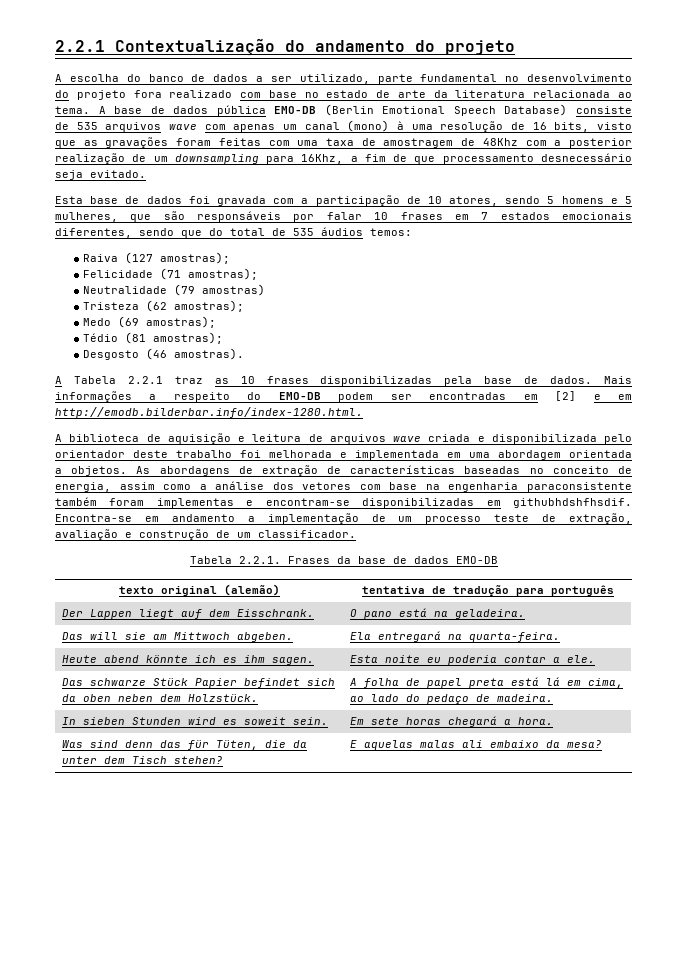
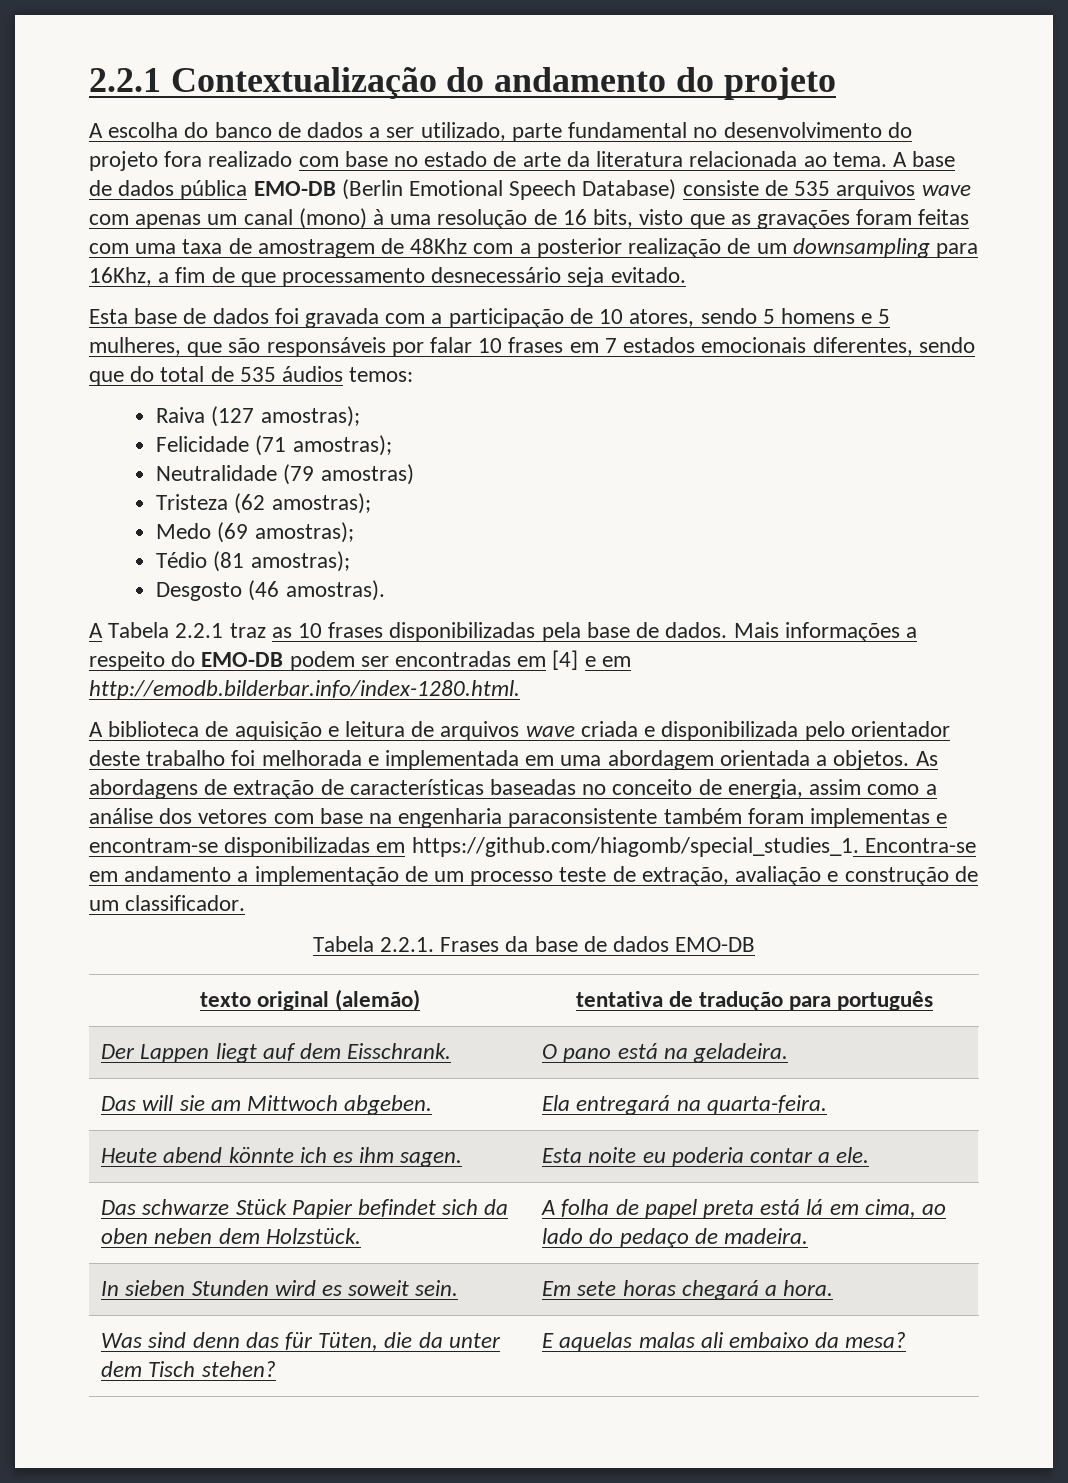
- Mais informações a respeito do EMO-DB podem ser encontradas em [2] e em http://emodb.bilderbar.info/index-1280.html.
+ Mais informações a respeito do EMO-DB podem ser encontradas em [4] e em http://emodb.bilderbar.info/index-1280.html.
- As abordagens de extração de características baseadas no conceito de energia, assim como a análise dos vetores com base na engenharia paraconsistente também foram implementas e encontram-se disponibilizadas em githubhdshfhsdif. Encontra-se em andamento a implementação de um processo teste de extração, avaliação e construção de um classificador.
+ As abordagens de extração de características baseadas no conceito de energia, assim como a análise dos vetores com base na engenharia paraconsistente também foram implementas e encontram-se disponibilizadas em https://github.com/hiagomb/special_studies_1. Encontra-se em andamento a implementação de um processo teste de extração, avaliação e construção de um classificador.

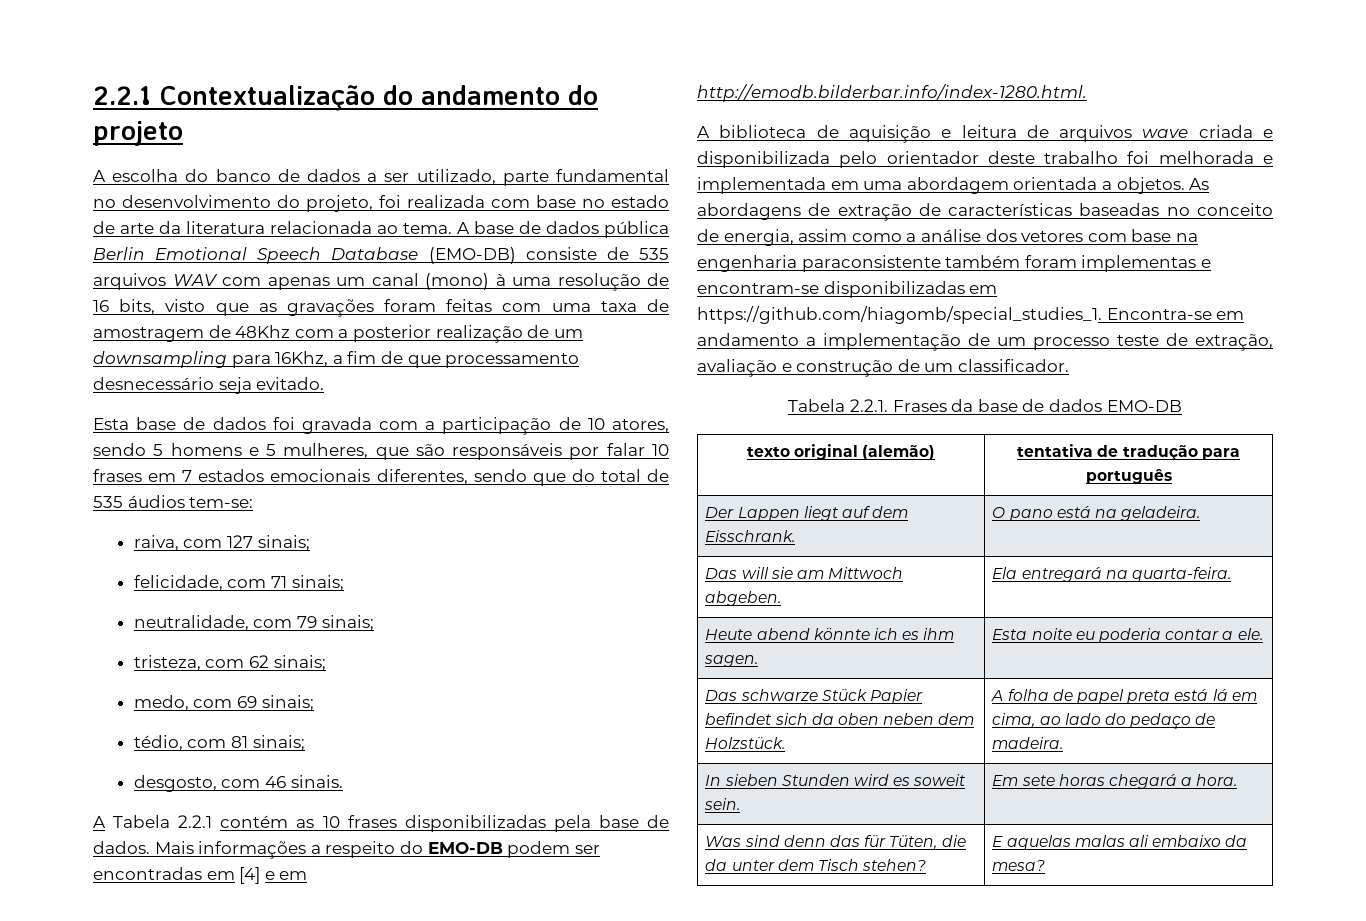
- A escolha do banco de dados a ser utilizado, parte fundamental no desenvolvimento do projeto fora realizado com base no estado de arte da literatura relacionada ao tema.
+ A escolha do banco de dados a ser utilizado, parte fundamental no desenvolvimento do projeto, foi realizada com base no estado de arte da literatura relacionada ao tema.
- A base de dados pública EMO-DB (Berlin Emotional Speech Database) consiste de 535 arquivos wave com apenas um canal (mono) à uma resolução de 16 bits, visto que as gravações foram feitas com uma taxa de amostragem de 48Khz com a posterior realização de um downsampling para 16Khz, a fim de que processamento desnecessário seja evitado.
+ A base de dados pública Berlin Emotional Speech Database (EMO-DB) consiste de 535 arquivos WAV com apenas um canal (mono) à uma resolução de 16 bits, visto que as gravações foram feitas com uma taxa de amostragem de 48Khz com a posterior realização de um downsampling para 16Khz, a fim de que processamento desnecessário seja evitado.
- Esta base de dados foi gravada com a participação de 10 atores, sendo 5 homens e 5 mulheres, que são responsáveis por falar 10 frases em 7 estados emocionais diferentes, sendo que do total de 535 áudios temos:
- Raiva (127 amostras);
- Felicidade (71 amostras);
- Neutralidade (79 amostras)
- Tristeza (62 amostras);
- Medo (69 amostras);
- Tédio (81 amostras);
- Desgosto (46 amostras).
+ Esta base de dados foi gravada com a participação de 10 atores, sendo 5 homens e 5 mulheres, que são responsáveis por falar 10 frases em 7 estados emocionais diferentes, sendo que do total de 535 áudios tem-se:
+ raiva, com 127 sinais;
+ felicidade, com 71 sinais;
+ neutralidade, com 79 sinais;
+ tristeza, com 62 sinais;
+ medo, com 69 sinais;
+ tédio, com 81 sinais;
+ desgosto, com 46 sinais.
- A Tabela 2.2.1 traz as 10 frases disponibilizadas pela base de dados.
+ A Tabela 2.2.1 contém as 10 frases disponibilizadas pela base de dados.

